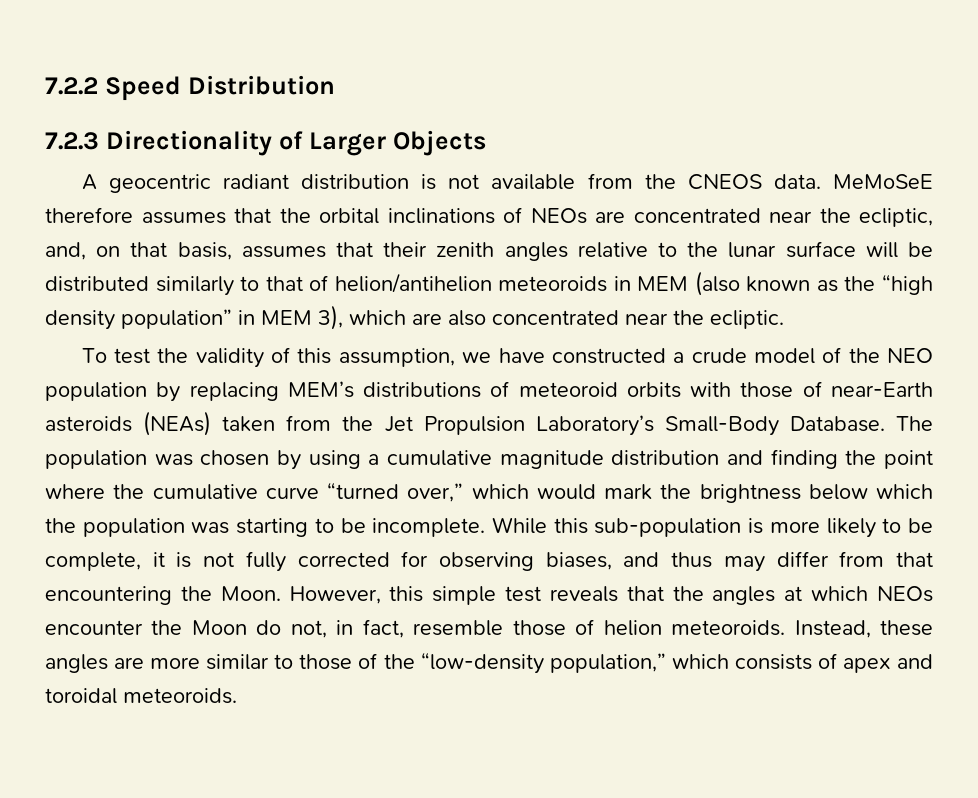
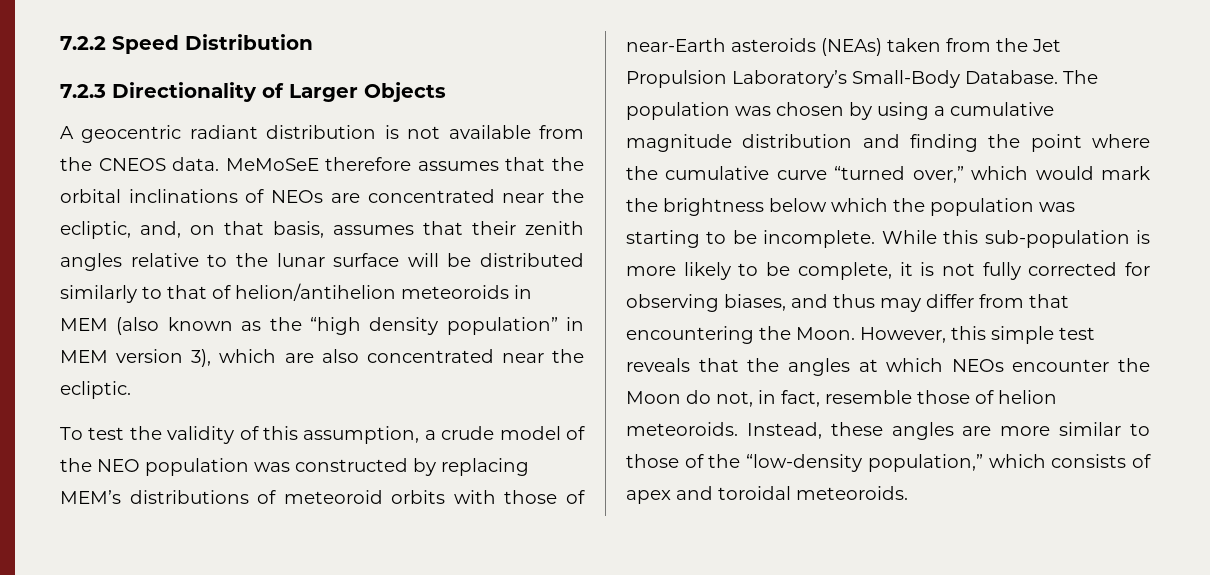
- MeMoSeE therefore assumes that the orbital inclinations of NEOs are concentrated near the ecliptic, and, on that basis, assumes that their zenith angles relative to the lunar surface will be distributed similarly to that of helion/antihelion meteoroids in MEM (also known as the “high density population” in MEM 3), which are also concentrated near the ecliptic.
+ MeMoSeE therefore assumes that the orbital inclinations of NEOs are concentrated near the ecliptic, and, on that basis, assumes that their zenith angles relative to the lunar surface will be distributed similarly to that of helion/antihelion meteoroids in MEM (also known as the “high density population” in MEM version 3), which are also concentrated near the ecliptic.
- To test the validity of this assumption, we have constructed a crude model of the NEO population by replacing MEM’s distributions of meteoroid orbits with those of near-Earth asteroids (NEAs) taken from the Jet Propulsion Laboratory’s Small-Body Database.
+ To test the validity of this assumption, a crude model of the NEO population was constructed by replacing MEM’s distributions of meteoroid orbits with those of near-Earth asteroids (NEAs) taken from the Jet Propulsion Laboratory’s Small-Body Database.

